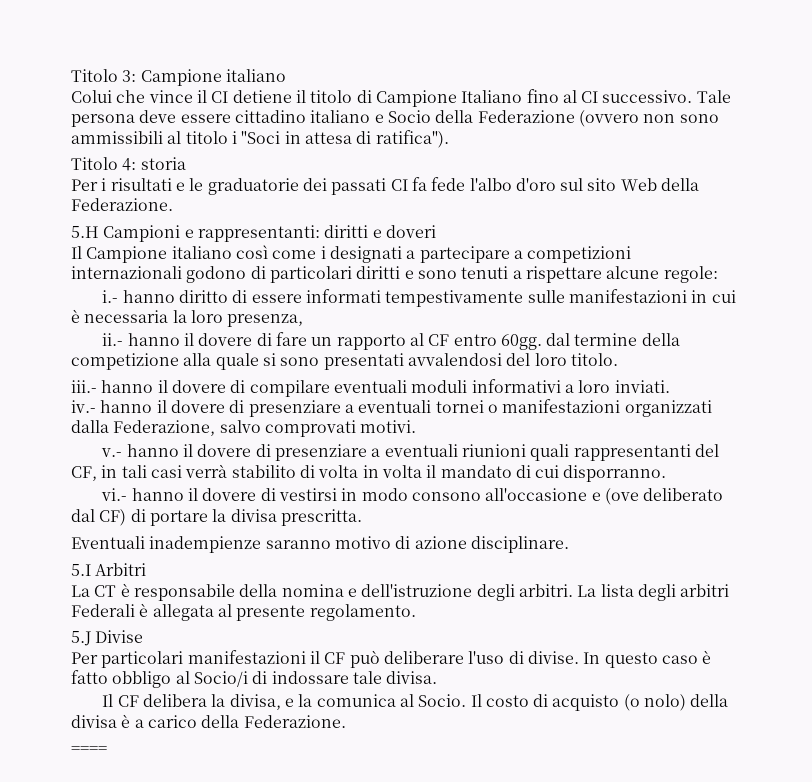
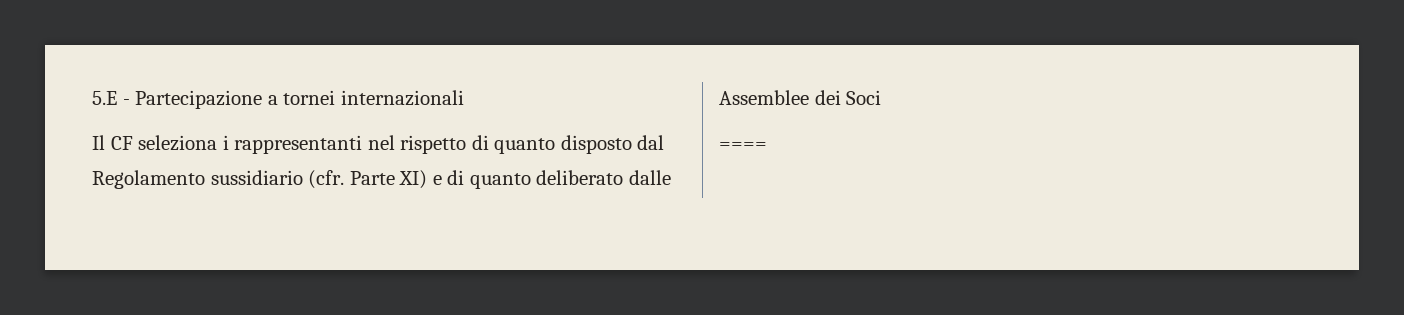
- Titolo 3: Campione italiano
- Colui che vince il CI detiene il titolo di Campione Italiano fino al CI successivo. Tale persona deve essere cittadino italiano e Socio della Federazione (ovvero non sono ammissibili al titolo i "Soci in attesa di ratifica").
- Titolo 4: storia
- Per i risultati e le graduatorie dei passati CI fa fede l'albo d'oro sul sito Web della Federazione.
- 5.H Campioni e rappresentanti: diritti e doveri
- Il Campione italiano così come i designati a partecipare a competizioni internazionali godono di particolari diritti e sono tenuti a rispettare alcune regole:
- i.- hanno diritto di essere informati tempestivamente sulle manifestazioni in cui è necessaria la loro presenza,
- ii.- hanno il dovere di fare un rapporto al CF entro 60gg. dal termine della competizione alla quale si sono presentati avvalendosi del loro titolo.
- iii.- hanno il dovere di compilare eventuali moduli informativi a loro inviati.
- iv.- hanno il dovere di presenziare a eventuali tornei o manifestazioni organizzati dalla Federazione, salvo comprovati motivi.
- v.- hanno il dovere di presenziare a eventuali riunioni quali rappresentanti del CF, in tali casi verrà stabilito di volta in volta il mandato di cui disporranno.
- vi.- hanno il dovere di vestirsi in modo consono all'occasione e (ove deliberato dal CF) di portare la divisa prescritta.
- Eventuali inadempienze saranno motivo di azione disciplinare.
- 5.I Arbitri
- La CT è responsabile della nomina e dell'istruzione degli arbitri. La lista degli arbitri Federali è allegata al presente regolamento.
- 5.J Divise
- Per particolari manifestazioni il CF può deliberare l'uso di divise. In questo caso è fatto obbligo al Socio/i di indossare tale divisa.
- Il CF delibera la divisa, e la comunica al Socio. Il costo di acquisto (o nolo) della divisa è a carico della Federazione.
+ 5.E - Partecipazione a tornei internazionali
+ Il CF seleziona i rappresentanti nel rispetto di quanto disposto dal Regolamento sussidiario (cfr. Parte XI) e di quanto deliberato dalle Assemblee dei Soci

